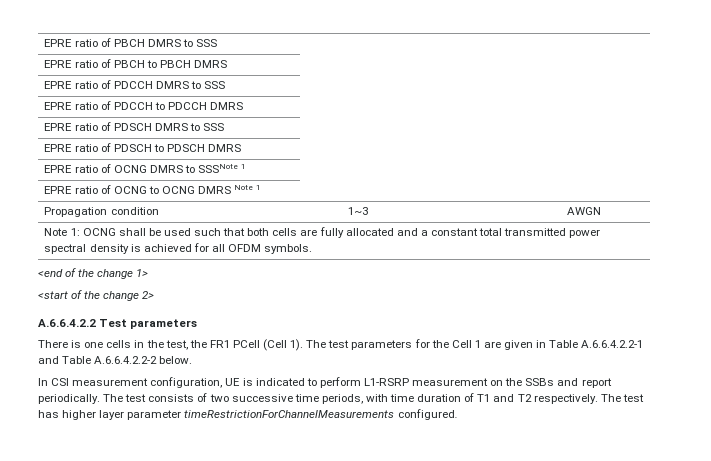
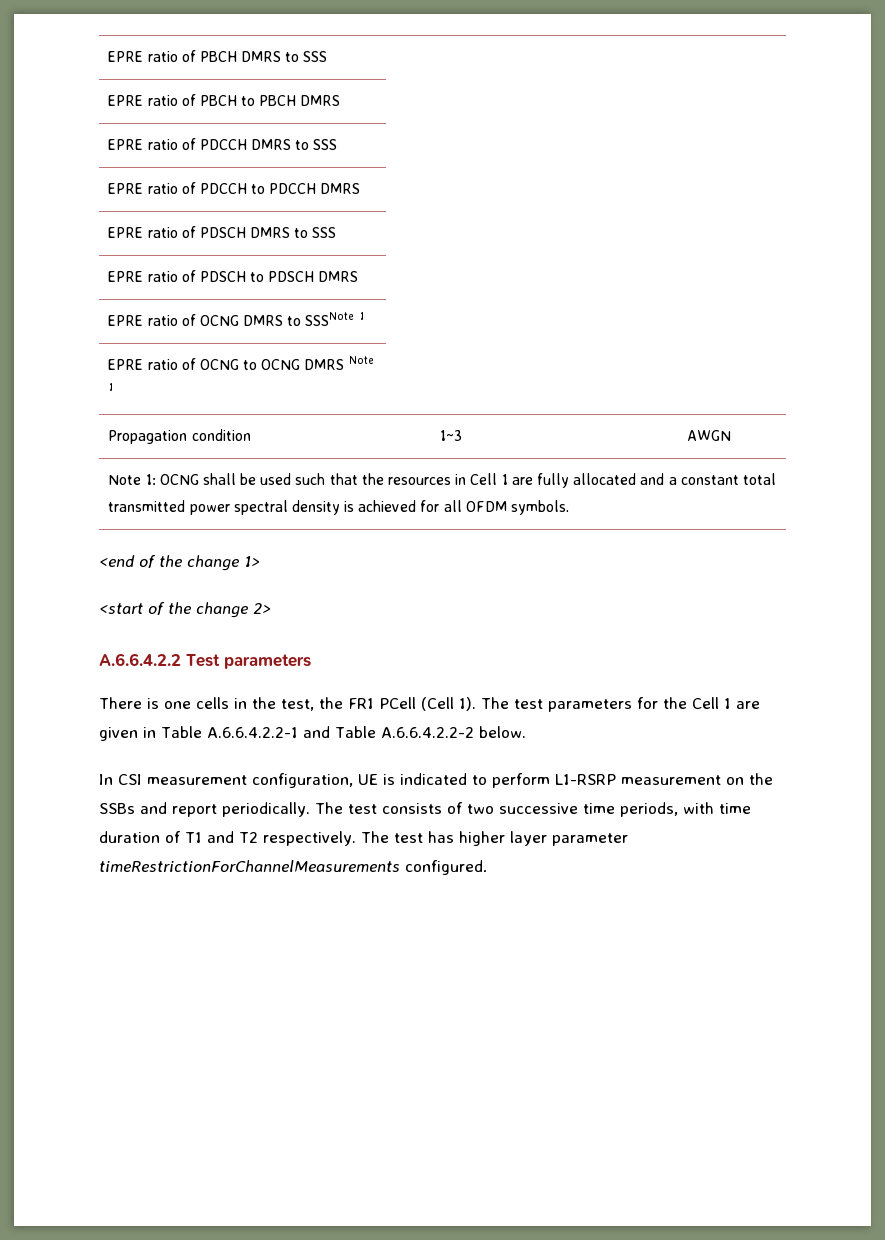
- Note 1: OCNG shall be used such that both cells are fully allocated and a constant total transmitted power spectral density is achieved for all OFDM symbols.
+ Note 1: OCNG shall be used such that the resources in Cell 1 are fully allocated and a constant total transmitted power spectral density is achieved for all OFDM symbols.

